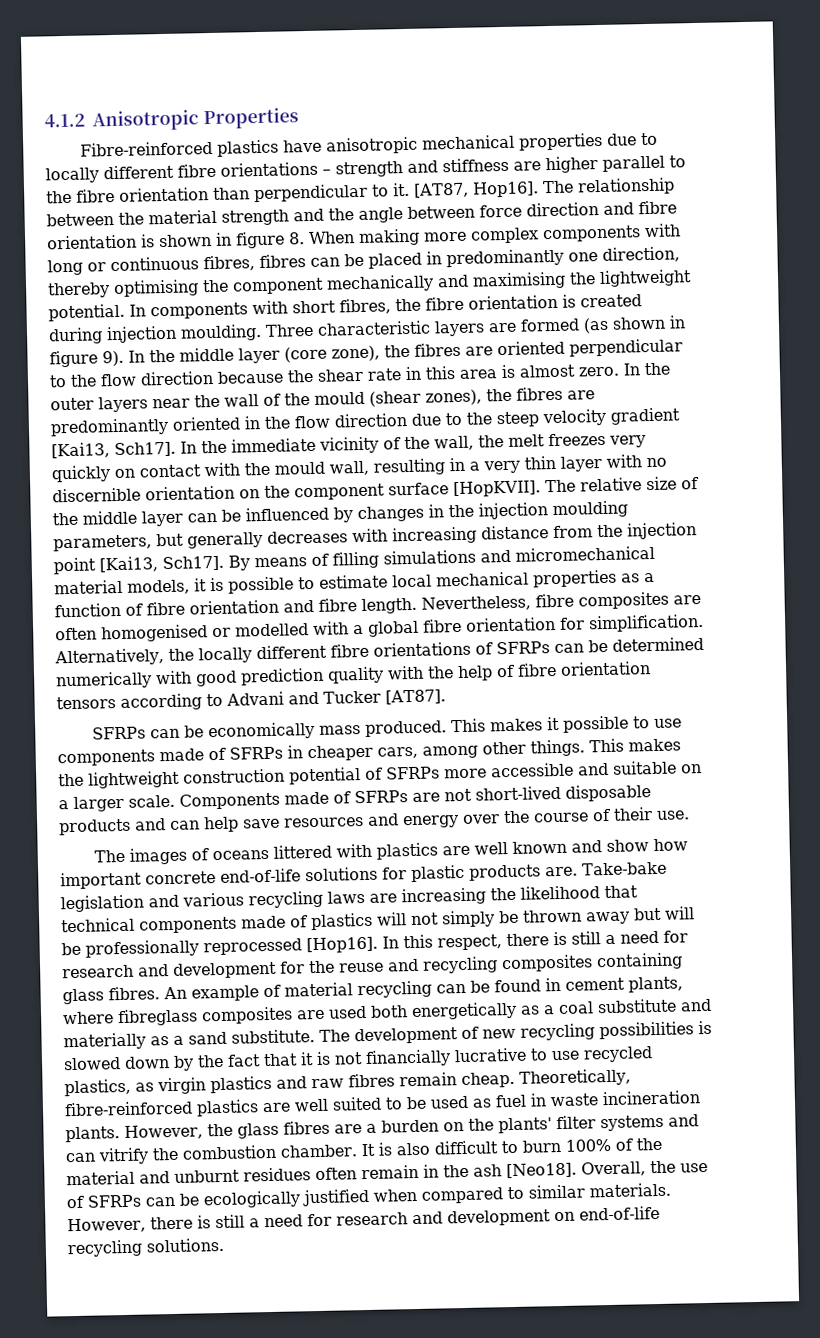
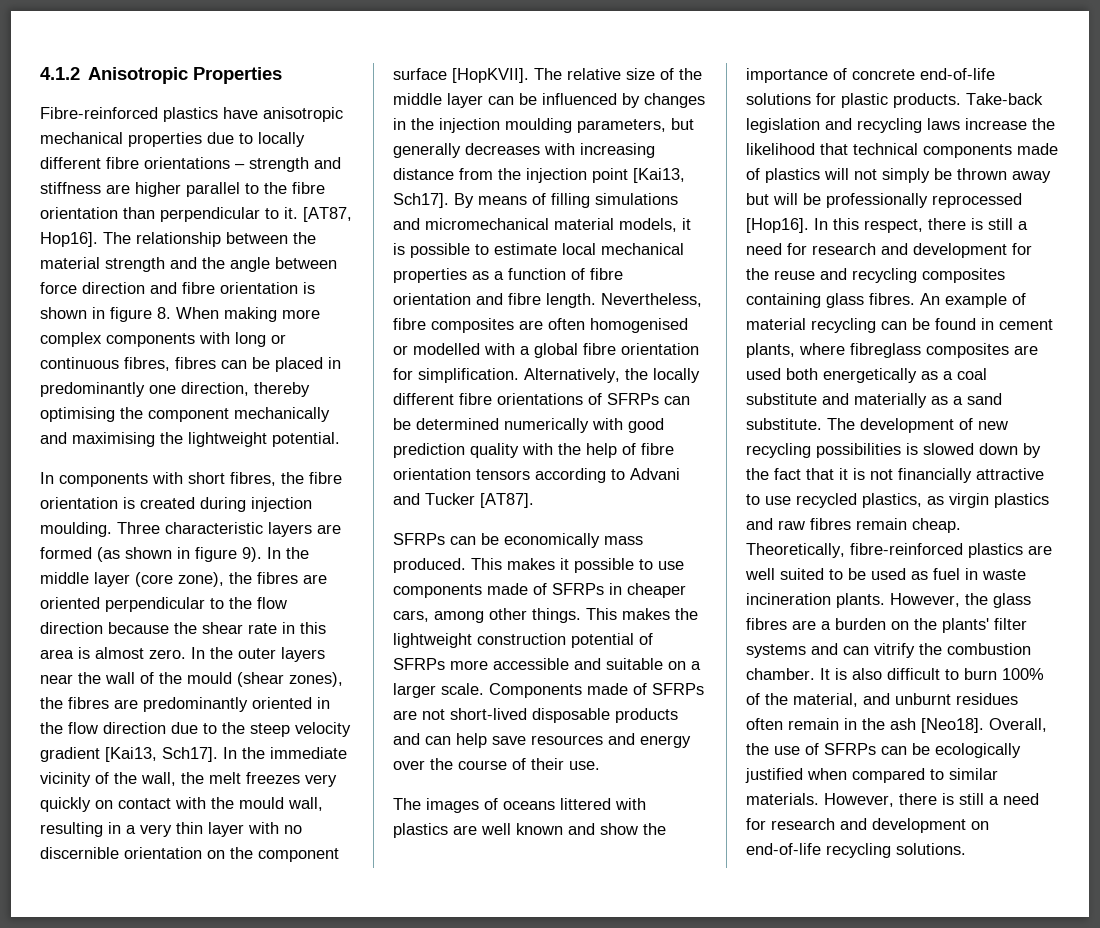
- The relationship between the material strength and the angle between force direction and fibre orientation is shown in figure 8. When making more complex components with long or continuous fibres, fibres can be placed in predominantly one direction, thereby optimising the component mechanically and maximising the lightweight potential. In components with short fibres, the fibre orientation is created during injection moulding.
+ The relationship between the material strength and the angle between force direction and fibre orientation is shown in figure 8. When making more complex components with long or continuous fibres, fibres can be placed in predominantly one direction, thereby optimising the component mechanically and maximising the lightweight potential.
+ In components with short fibres, the fibre orientation is created during injection moulding.
- The images of oceans littered with plastics are well known and show how important concrete end-of-life solutions for plastic products are. Take-bake legislation and various recycling laws are increasing the likelihood that technical components made of plastics will not simply be thrown away but will be professionally reprocessed [Hop16].
+ The images of oceans littered with plastics are well known and show the importance of concrete end-of-life solutions for plastic products. Take-back legislation and recycling laws increase the likelihood that technical components made of plastics will not simply be thrown away but will be professionally reprocessed [Hop16].
- The development of new recycling possibilities is slowed down by the fact that it is not financially lucrative to use recycled plastics, as virgin plastics and raw fibres remain cheap.
+ The development of new recycling possibilities is slowed down by the fact that it is not financially attractive to use recycled plastics, as virgin plastics and raw fibres remain cheap.
- It is also difficult to burn 100% of the material and unburnt residues often remain in the ash [Neo18].
+ It is also difficult to burn 100% of the material, and unburnt residues often remain in the ash [Neo18].

